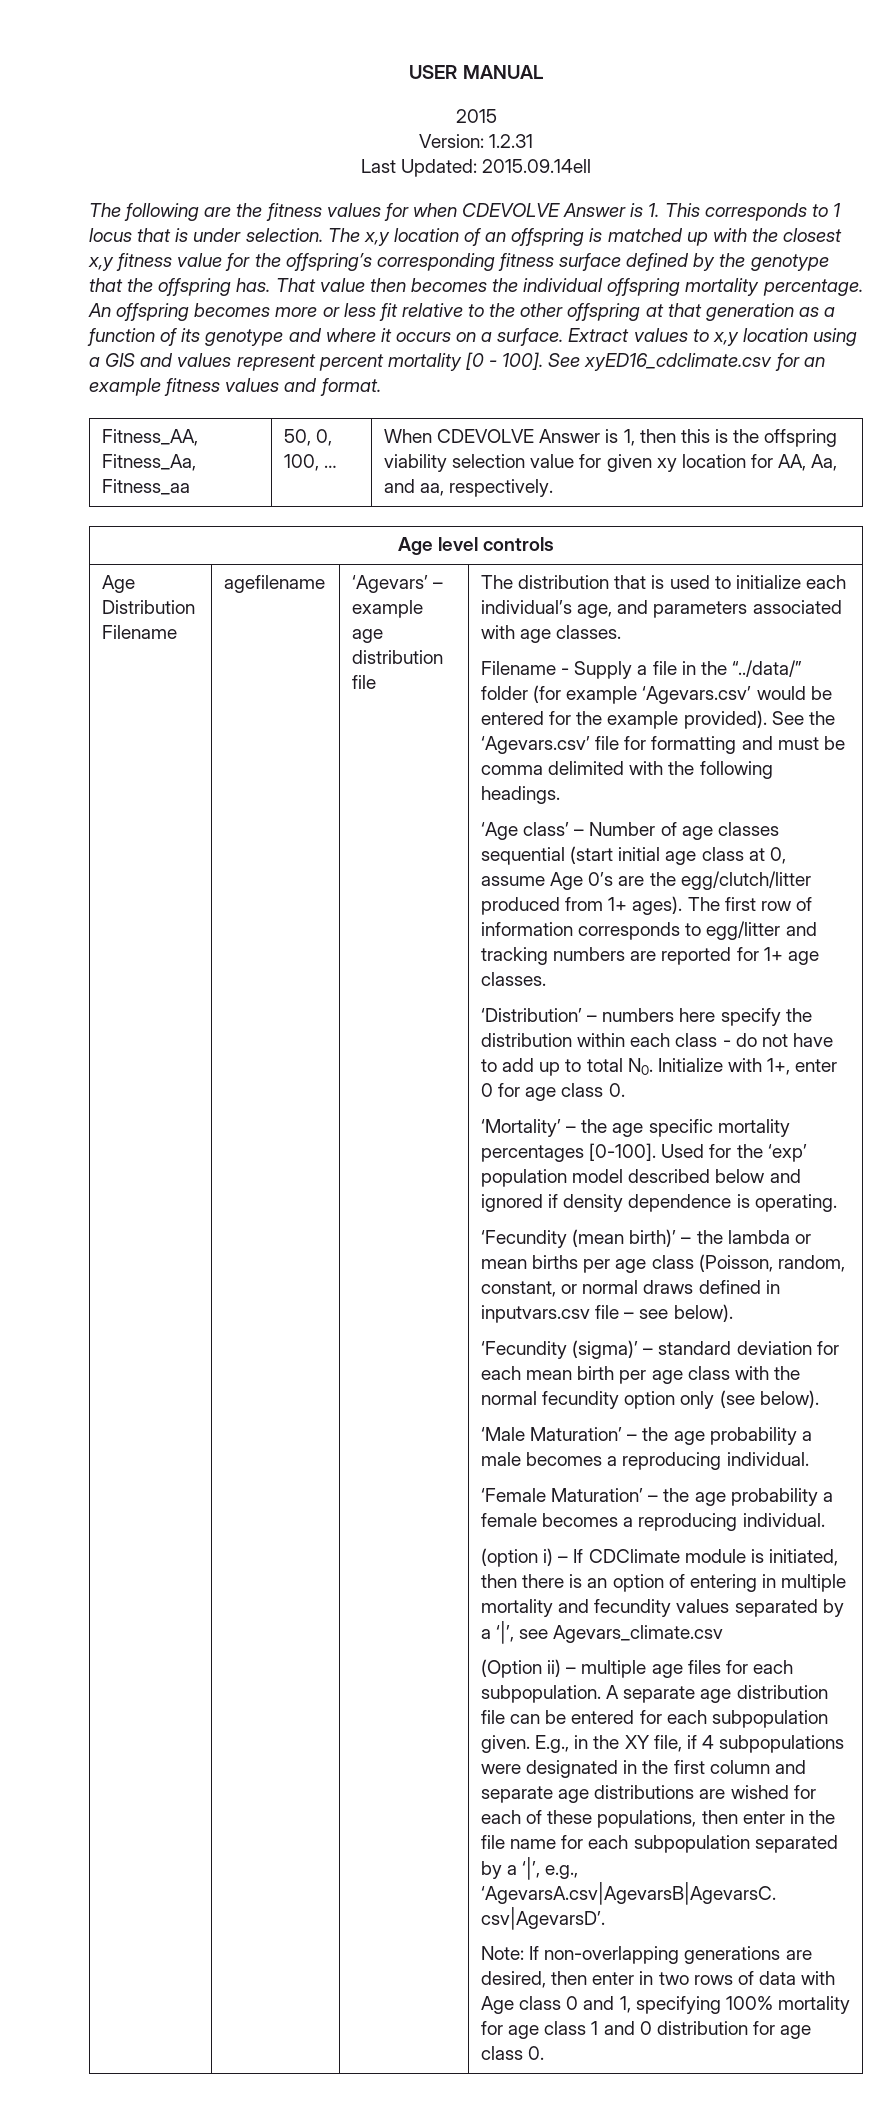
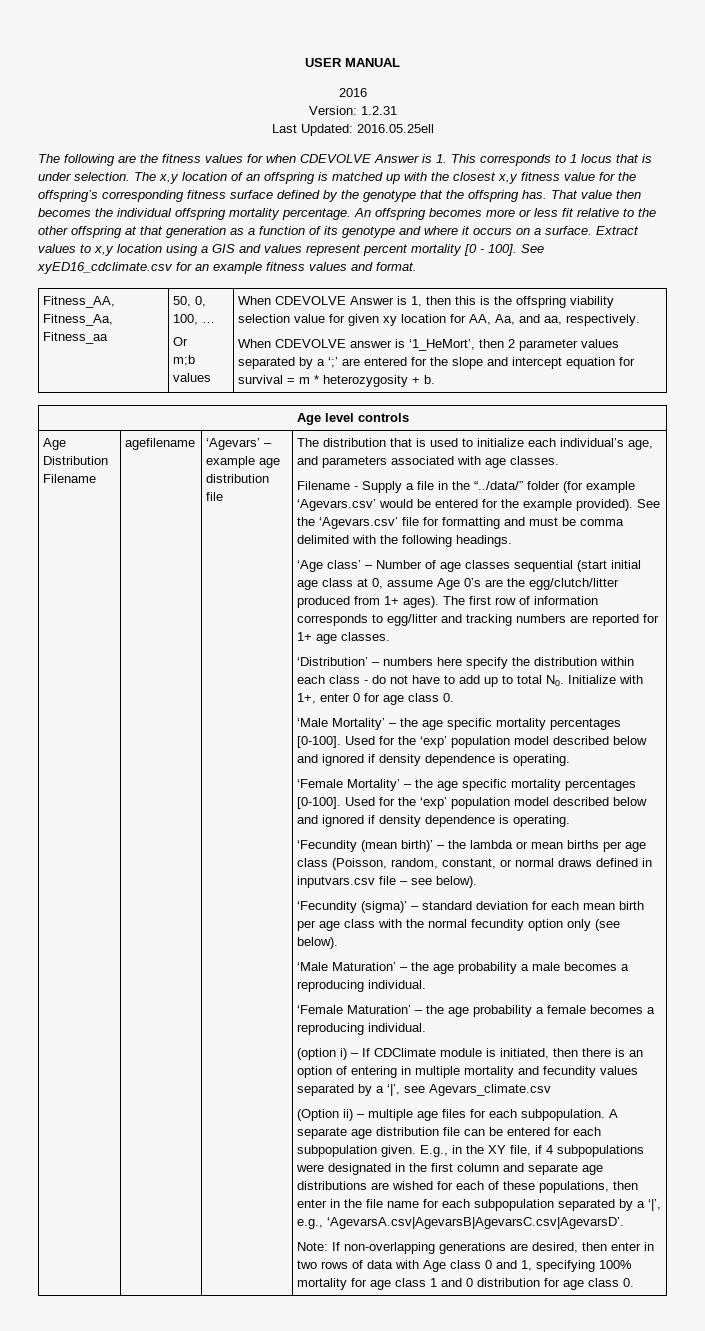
- 2015
+ 2016
- Last Updated: 2015.09.14ell
+ Last Updated: 2016.05.25ell
+ Or
+ m;b values
+ When CDEVOLVE answer is ‘1_HeMort’, then 2 parameter values separated by a ‘;’ are entered for the slope and intercept equation for survival = m * heterozygosity + b.
- ‘Mortality’ – the age specific mortality percentages [0-100].
+ ‘Male Mortality’ – the age specific mortality percentages [0-100]. Used for the ‘exp’ population model described below and ignored if density dependence is operating.
+ ‘Female Mortality’ – the age specific mortality percentages [0-100].

